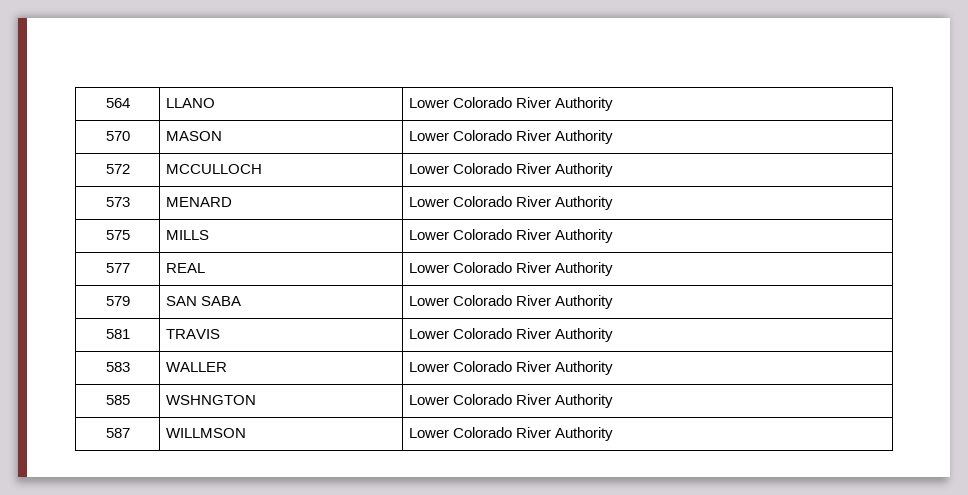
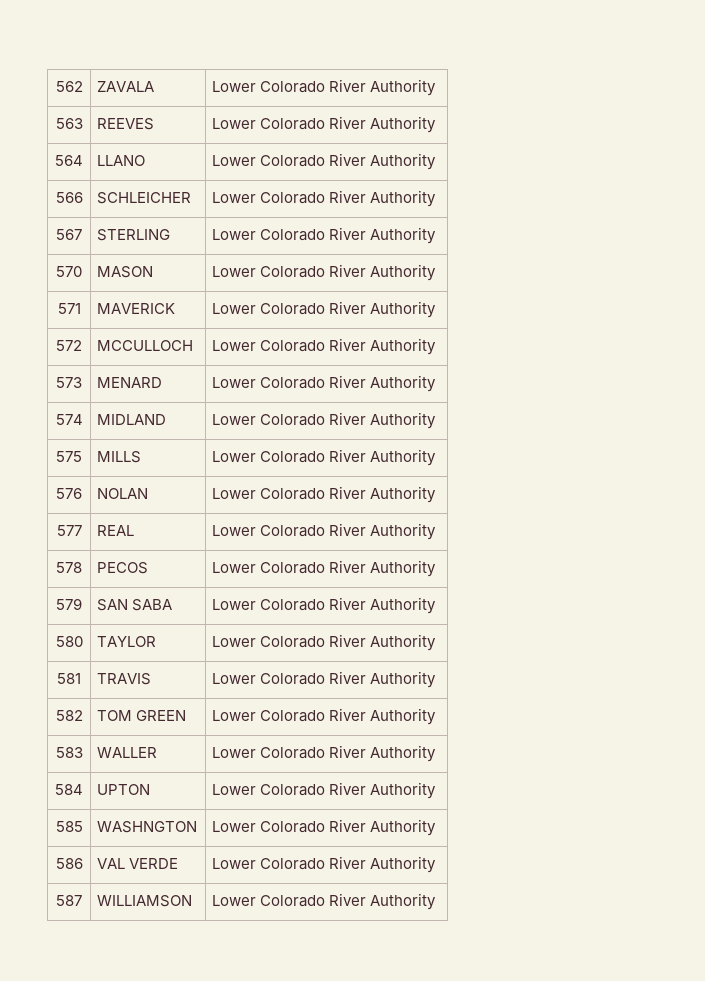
+ 562 | ZAVALA | Lower Colorado River Authority
+ 563 | REEVES | Lower Colorado River Authority
+ 566 | SCHLEICHER | Lower Colorado River Authority
+ 567 | STERLING | Lower Colorado River Authority
+ 571 | MAVERICK | Lower Colorado River Authority
+ 574 | MIDLAND | Lower Colorado River Authority
+ 576 | NOLAN | Lower Colorado River Authority
+ 578 | PECOS | Lower Colorado River Authority
+ 580 | TAYLOR | Lower Colorado River Authority
+ 582 | TOM GREEN | Lower Colorado River Authority
- 585 | WSHNGTON | Lower Colorado River Authority
+ 584 | UPTON | Lower Colorado River Authority
+ 585 | WASHNGTON | Lower Colorado River Authority
+ 586 | VAL VERDE | Lower Colorado River Authority
- 587 | WILLMSON | Lower Colorado River Authority
+ 587 | WILLIAMSON | Lower Colorado River Authority

